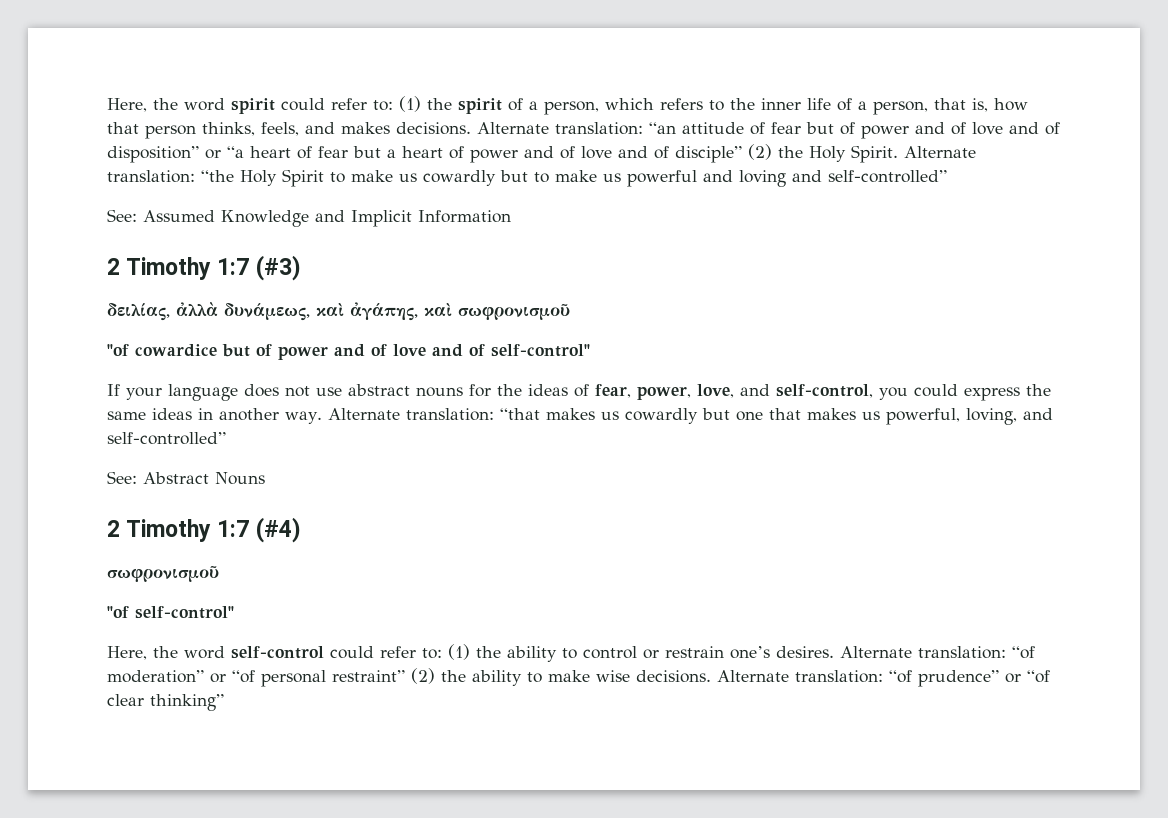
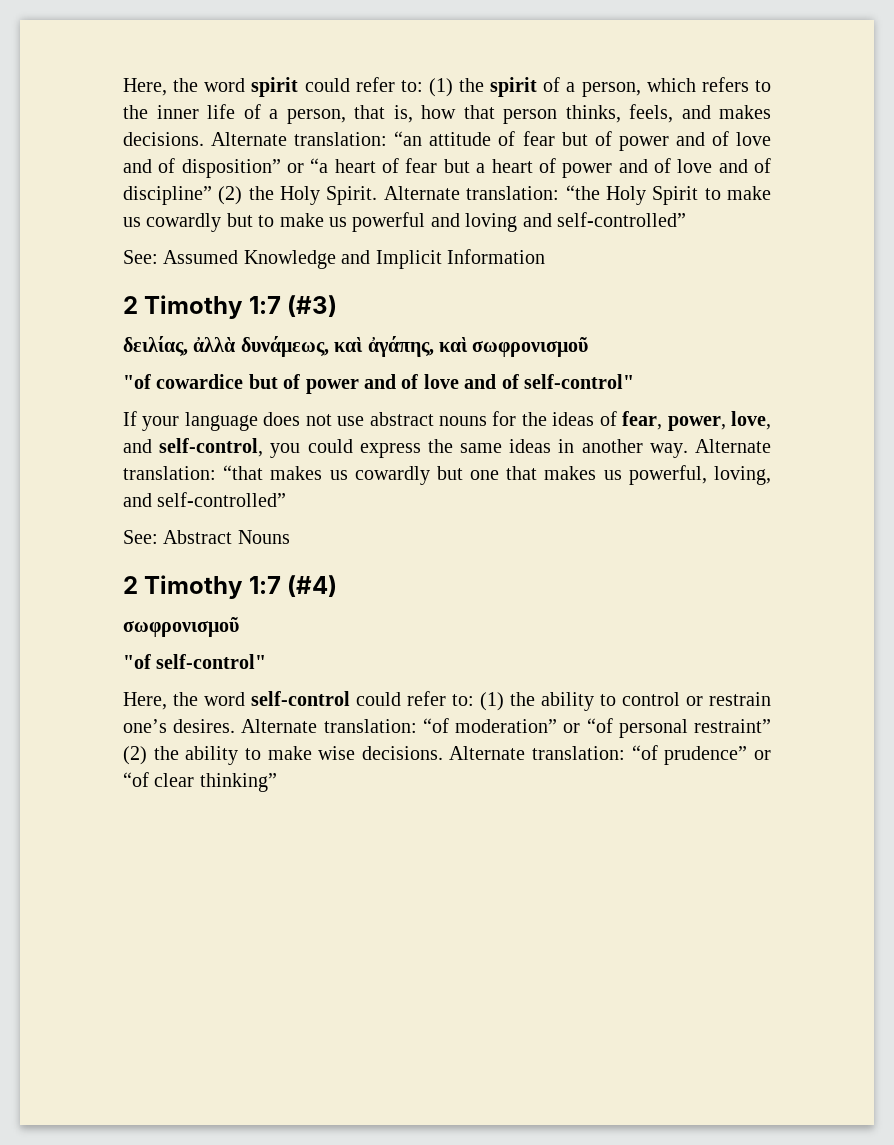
- Alternate translation: “an attitude of fear but of power and of love and of disposition” or “a heart of fear but a heart of power and of love and of disciple” (2) the Holy Spirit.
+ Alternate translation: “an attitude of fear but of power and of love and of disposition” or “a heart of fear but a heart of power and of love and of discipline” (2) the Holy Spirit.

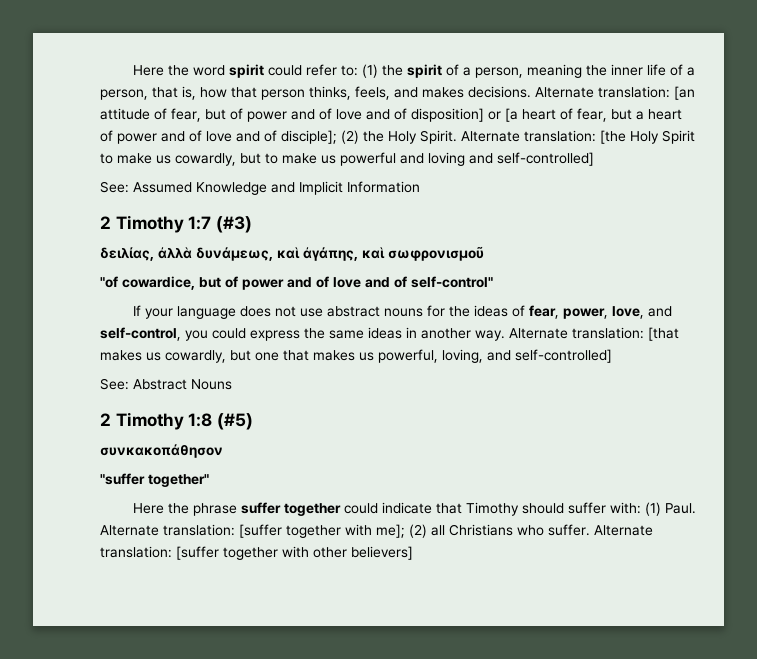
- Here, the word spirit could refer to: (1) the spirit of a person, which refers to the inner life of a person, that is, how that person thinks, feels, and makes decisions.
+ Here the word spirit could refer to: (1) the spirit of a person, meaning the inner life of a person, that is, how that person thinks, feels, and makes decisions.
- Alternate translation: “an attitude of fear but of power and of love and of disposition” or “a heart of fear but a heart of power and of love and of discipline” (2) the Holy Spirit.
+ Alternate translation: [an attitude of fear, but of power and of love and of disposition] or [a heart of fear, but a heart of power and of love and of disciple]; (2) the Holy Spirit.
- Alternate translation: “the Holy Spirit to make us cowardly but to make us powerful and loving and self-controlled”
+ Alternate translation: [the Holy Spirit to make us cowardly, but to make us powerful and loving and self-controlled]
- "of cowardice but of power and of love and of self-control"
+ "of cowardice, but of power and of love and of self-control"
- Alternate translation: “that makes us cowardly but one that makes us powerful, loving, and self-controlled”
+ Alternate translation: [that makes us cowardly, but one that makes us powerful, loving, and self-controlled]
- 2 Timothy 1:7 (#4)
- σωφρονισμοῦ
- "of self-control"
- Here, the word self-control could refer to: (1) the ability to control or restrain one’s desires. Alternate translation: “of moderation” or “of personal restraint” (2) the ability to make wise decisions. Alternate translation: “of prudence” or “of clear thinking”
+ 2 Timothy 1:8 (#5)
+ συνκακοπάθησον
+ "suffer together"
+ Here the phrase suffer together could indicate that Timothy should suffer with: (1) Paul. Alternate translation: [suffer together with me]; (2) all Christians who suffer. Alternate translation: [suffer together with other believers]

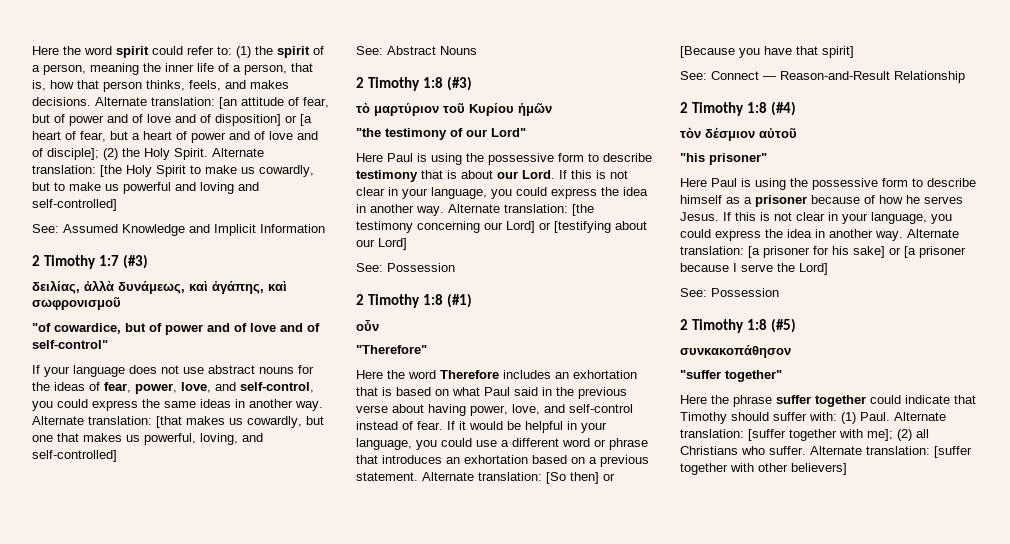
+ 2 Timothy 1:8 (#3)
+ τὸ μαρτύριον τοῦ Κυρίου ἡμῶν
+ "the testimony of our Lord"
+ Here Paul is using the possessive form to describe testimony that is about our Lord. If this is not clear in your language, you could express the idea in another way. Alternate translation: [the testimony concerning our Lord] or [testifying about our Lord]
+ See: Possession
+ 2 Timothy 1:8 (#1)
+ οὖν
+ "Therefore"
+ Here the word Therefore includes an exhortation that is based on what Paul said in the previous verse about having power, love, and self-control instead of fear. If it would be helpful in your language, you could use a different word or phrase that introduces an exhortation based on a previous statement. Alternate translation: [So then] or [Because you have that spirit]
+ See: Connect — Reason-and-Result Relationship
+ 2 Timothy 1:8 (#4)
+ τὸν δέσμιον αὐτοῦ
+ "his prisoner"
+ Here Paul is using the possessive form to describe himself as a prisoner because of how he serves Jesus. If this is not clear in your language, you could express the idea in another way. Alternate translation: [a prisoner for his sake] or [a prisoner because I serve the Lord]
+ See: Possession

